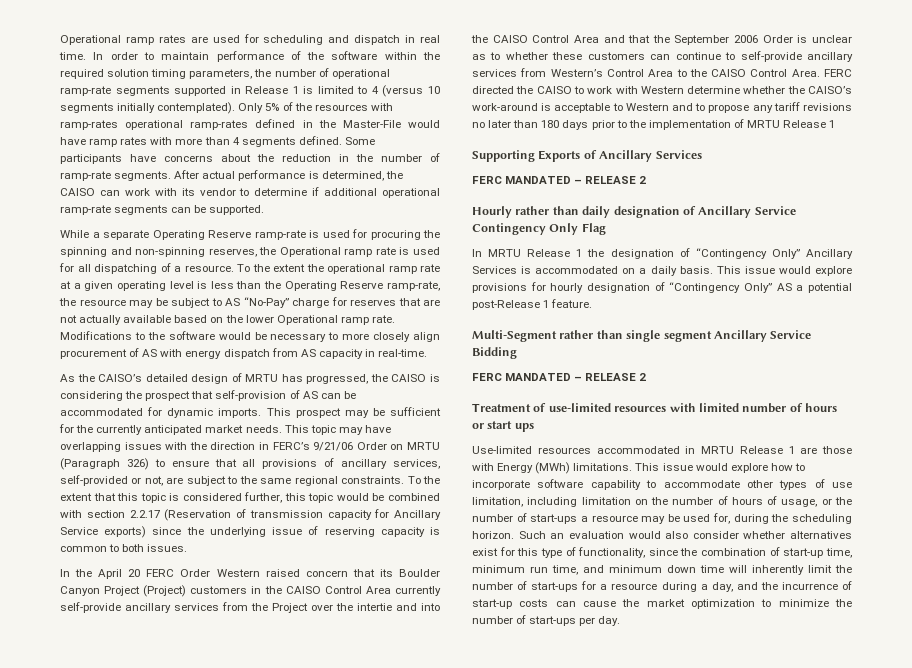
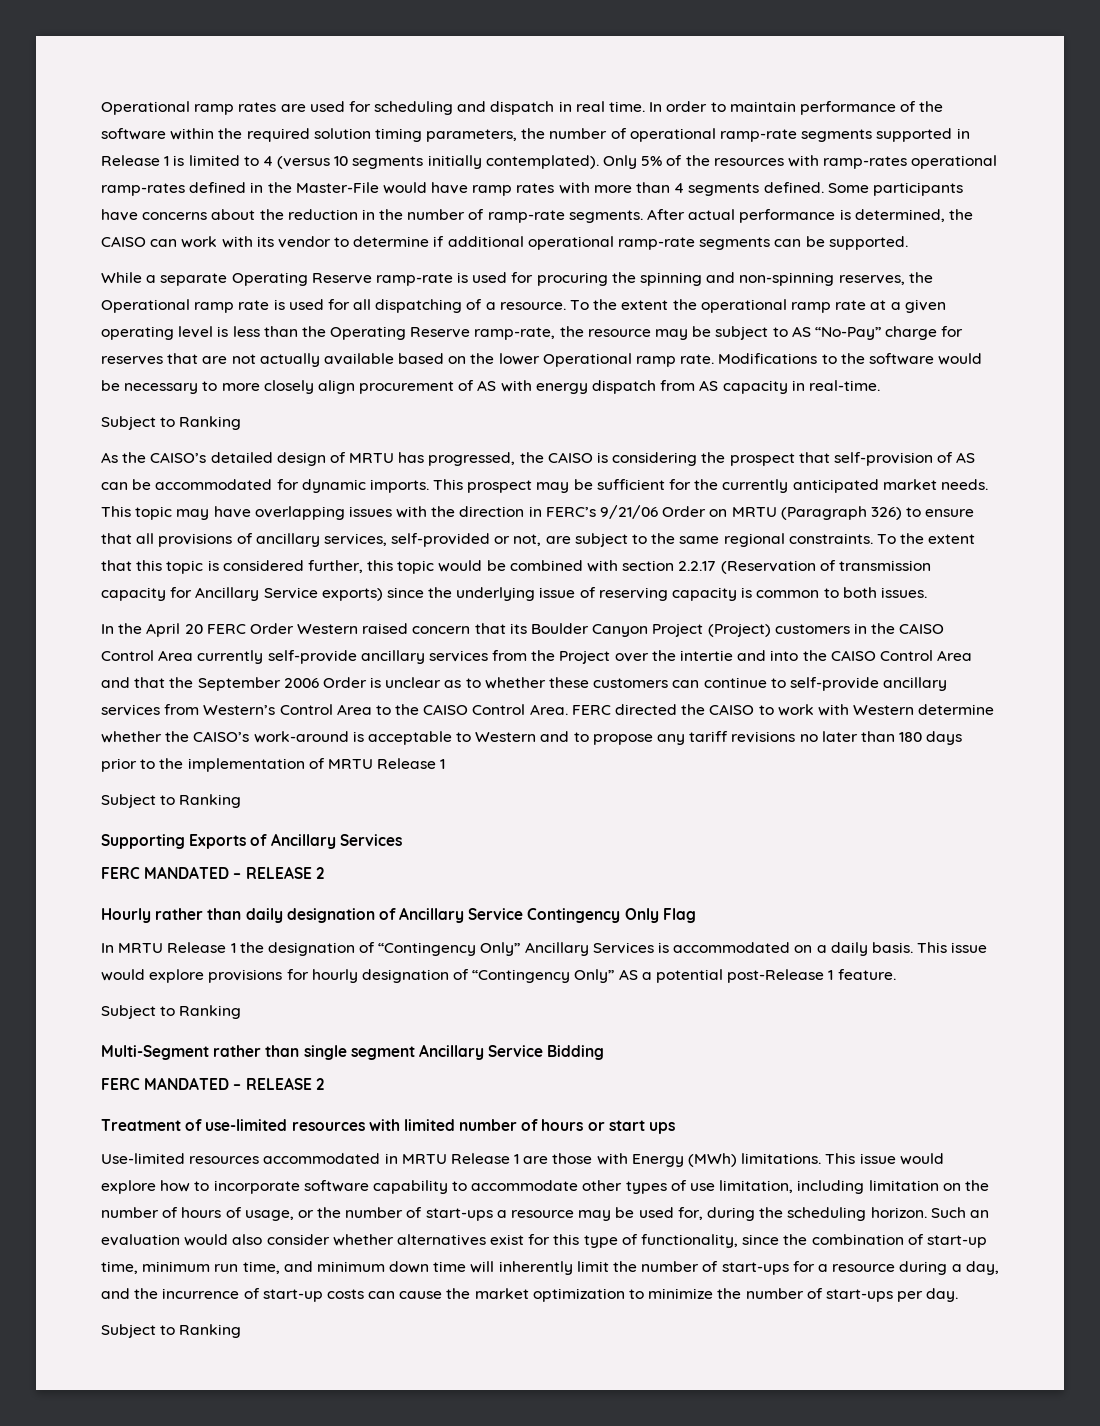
  Modifications to the software would be necessary to more closely align procurement of AS with energy dispatch from AS capacity in real-time.
+ Subject to Ranking
  FERC directed the CAISO to work with Western determine whether the CAISO’s work-around is acceptable to Western and to propose any tariff revisions no later than 180 days prior to the implementation of MRTU Release 1
+ Subject to Ranking
  This issue would explore provisions for hourly designation of “Contingency Only” AS a potential post-Release 1 feature.
+ Subject to Ranking
  Such an evaluation would also consider whether alternatives exist for this type of functionality, since the combination of start-up time, minimum run time, and minimum down time will inherently limit the number of start-ups for a resource during a day, and the incurrence of start-up costs can cause the market optimization to minimize the number of start-ups per day.
+ Subject to Ranking

